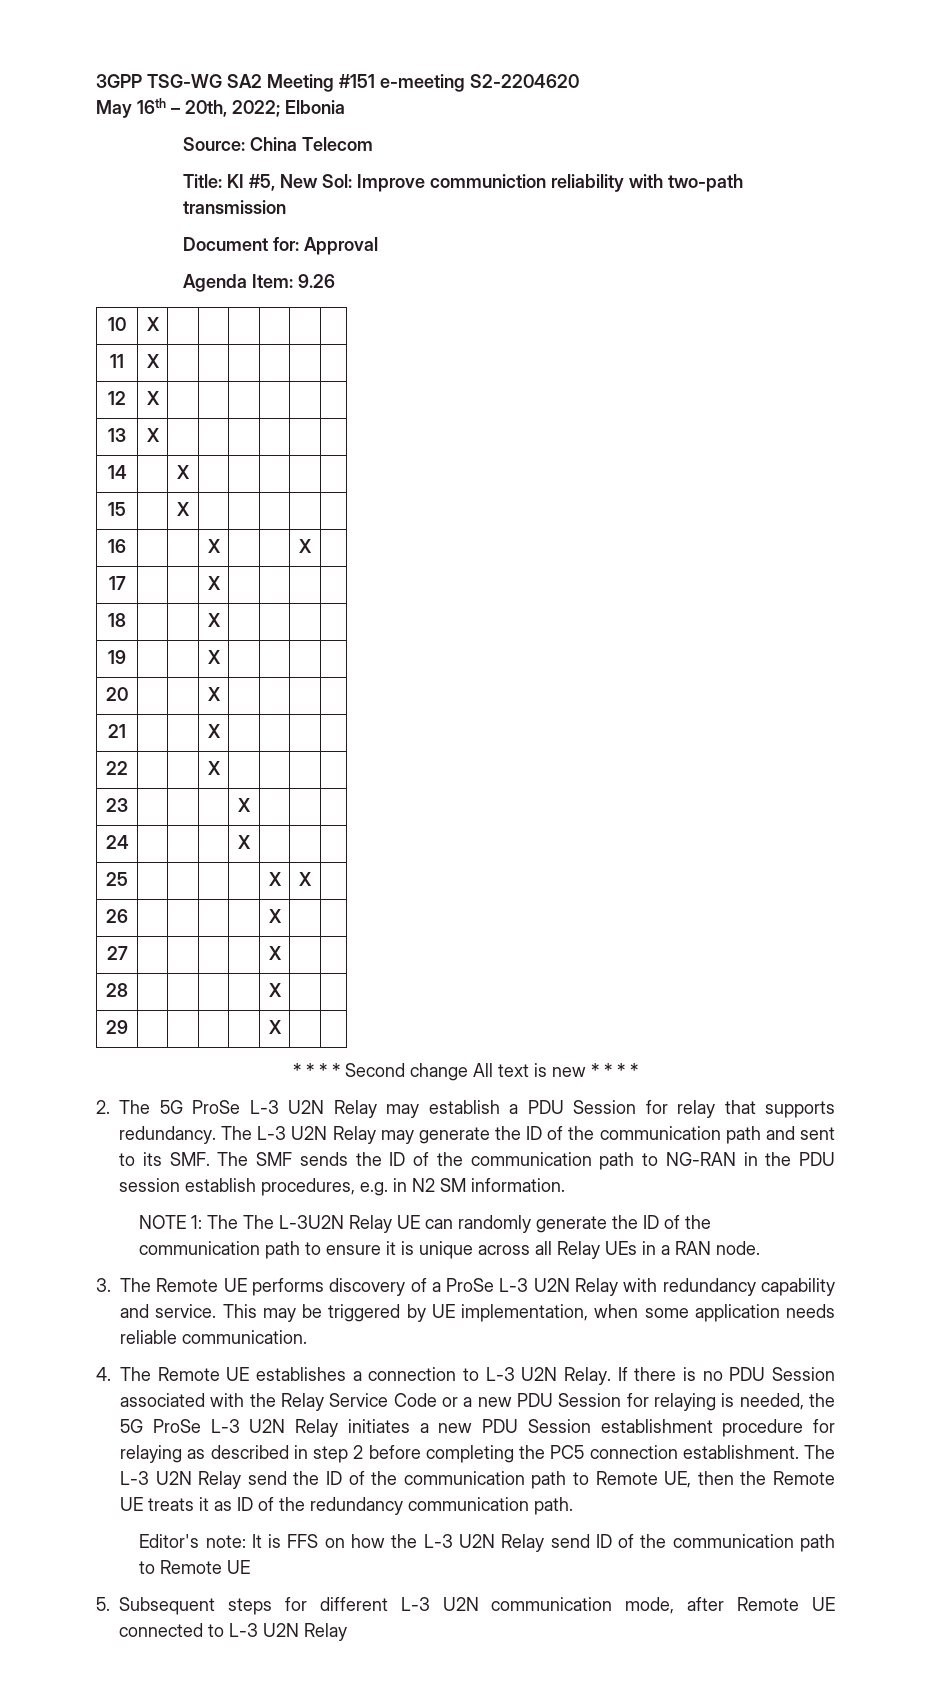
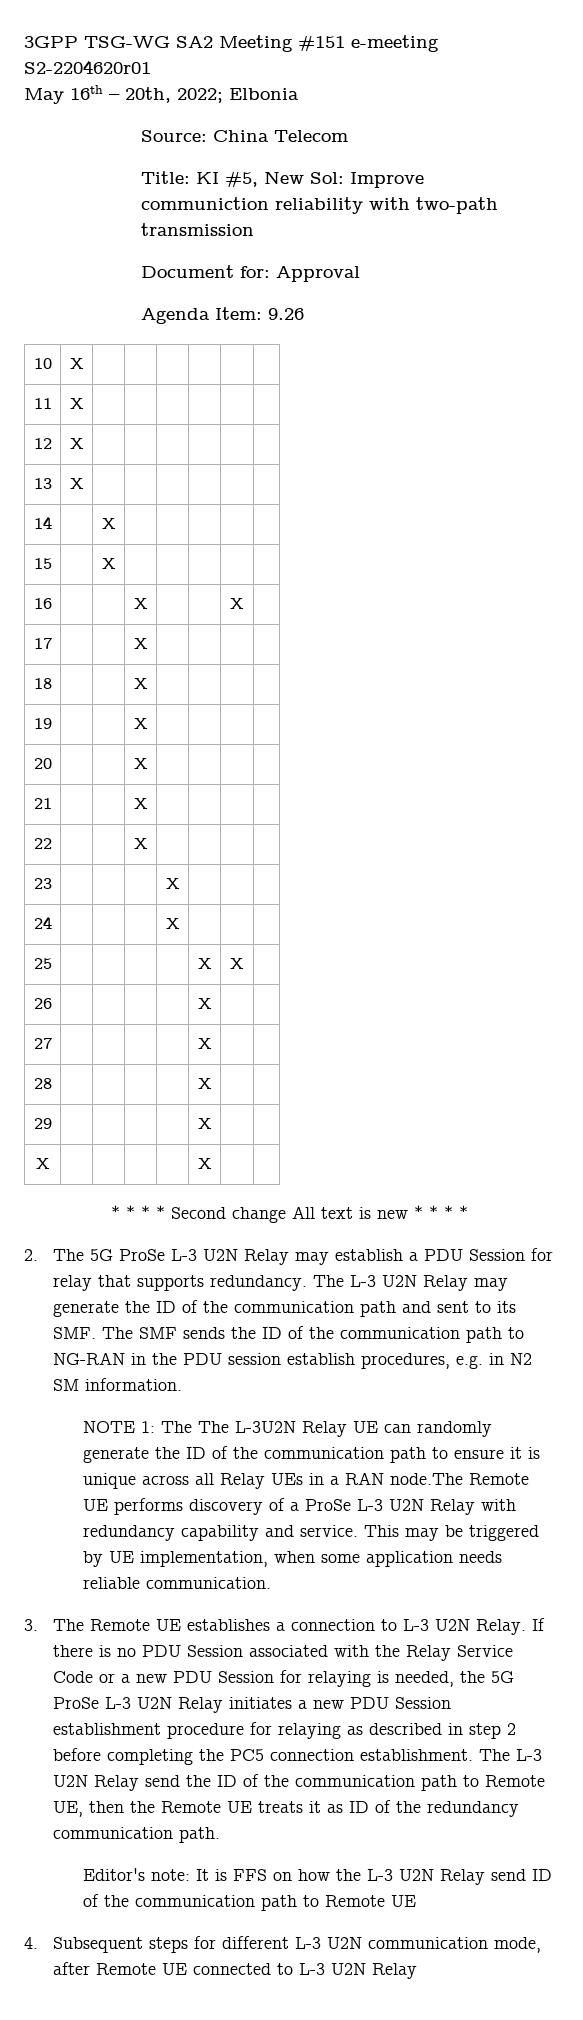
- 3GPP TSG-WG SA2 Meeting #151 e-meeting S2-2204620
+ 3GPP TSG-WG SA2 Meeting #151 e-meeting S2-2204620r01
+ X | | | | | X | |
- NOTE 1: The The L-3U2N Relay UE can randomly generate the ID of the communication path to ensure it is unique across all Relay UEs in a RAN node.
- 3. The Remote UE performs discovery of a ProSe L-3 U2N Relay with redundancy capability and service.
+ NOTE 1: The The L-3U2N Relay UE can randomly generate the ID of the communication path to ensure it is unique across all Relay UEs in a RAN node.The Remote UE performs discovery of a ProSe L-3 U2N Relay with redundancy capability and service.
- 4. The Remote UE establishes a connection to L-3 U2N Relay.
+ 3. The Remote UE establishes a connection to L-3 U2N Relay.
- 5. Subsequent steps for different L-3 U2N communication mode, after Remote UE connected to L-3 U2N Relay
+ 4. Subsequent steps for different L-3 U2N communication mode, after Remote UE connected to L-3 U2N Relay

